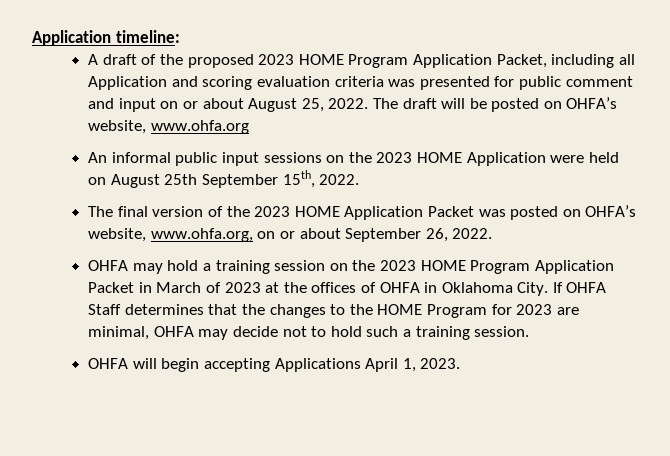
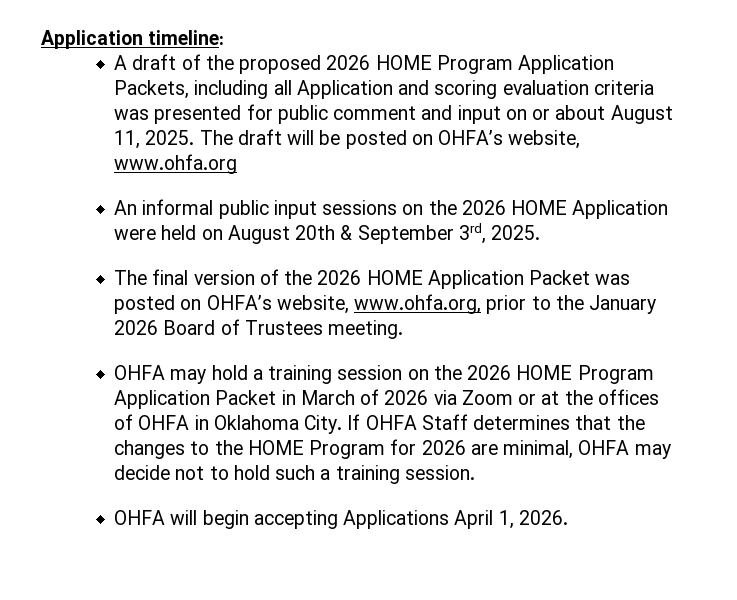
- A draft of the proposed 2023 HOME Program Application Packet, including all Application and scoring evaluation criteria was presented for public comment and input on or about August 25, 2022.
+ A draft of the proposed 2026 HOME Program Application Packets, including all Application and scoring evaluation criteria was presented for public comment and input on or about August 11, 2025.
- An informal public input sessions on the 2023 HOME Application were held on August 25th September 15th, 2022.
+ An informal public input sessions on the 2026 HOME Application were held on August 20th & September 3rd, 2025.
- The final version of the 2023 HOME Application Packet was posted on OHFA’s website, www.ohfa.org, on or about September 26, 2022.
+ The final version of the 2026 HOME Application Packet was posted on OHFA’s website, www.ohfa.org, prior to the January 2026 Board of Trustees meeting.
- OHFA may hold a training session on the 2023 HOME Program Application Packet in March of 2023 at the offices of OHFA in Oklahoma City.
+ OHFA may hold a training session on the 2026 HOME Program Application Packet in March of 2026 via Zoom or at the offices of OHFA in Oklahoma City.
- If OHFA Staff determines that the changes to the HOME Program for 2023 are minimal, OHFA may decide not to hold such a training session.
+ If OHFA Staff determines that the changes to the HOME Program for 2026 are minimal, OHFA may decide not to hold such a training session.
- OHFA will begin accepting Applications April 1, 2023.
+ OHFA will begin accepting Applications April 1, 2026.

